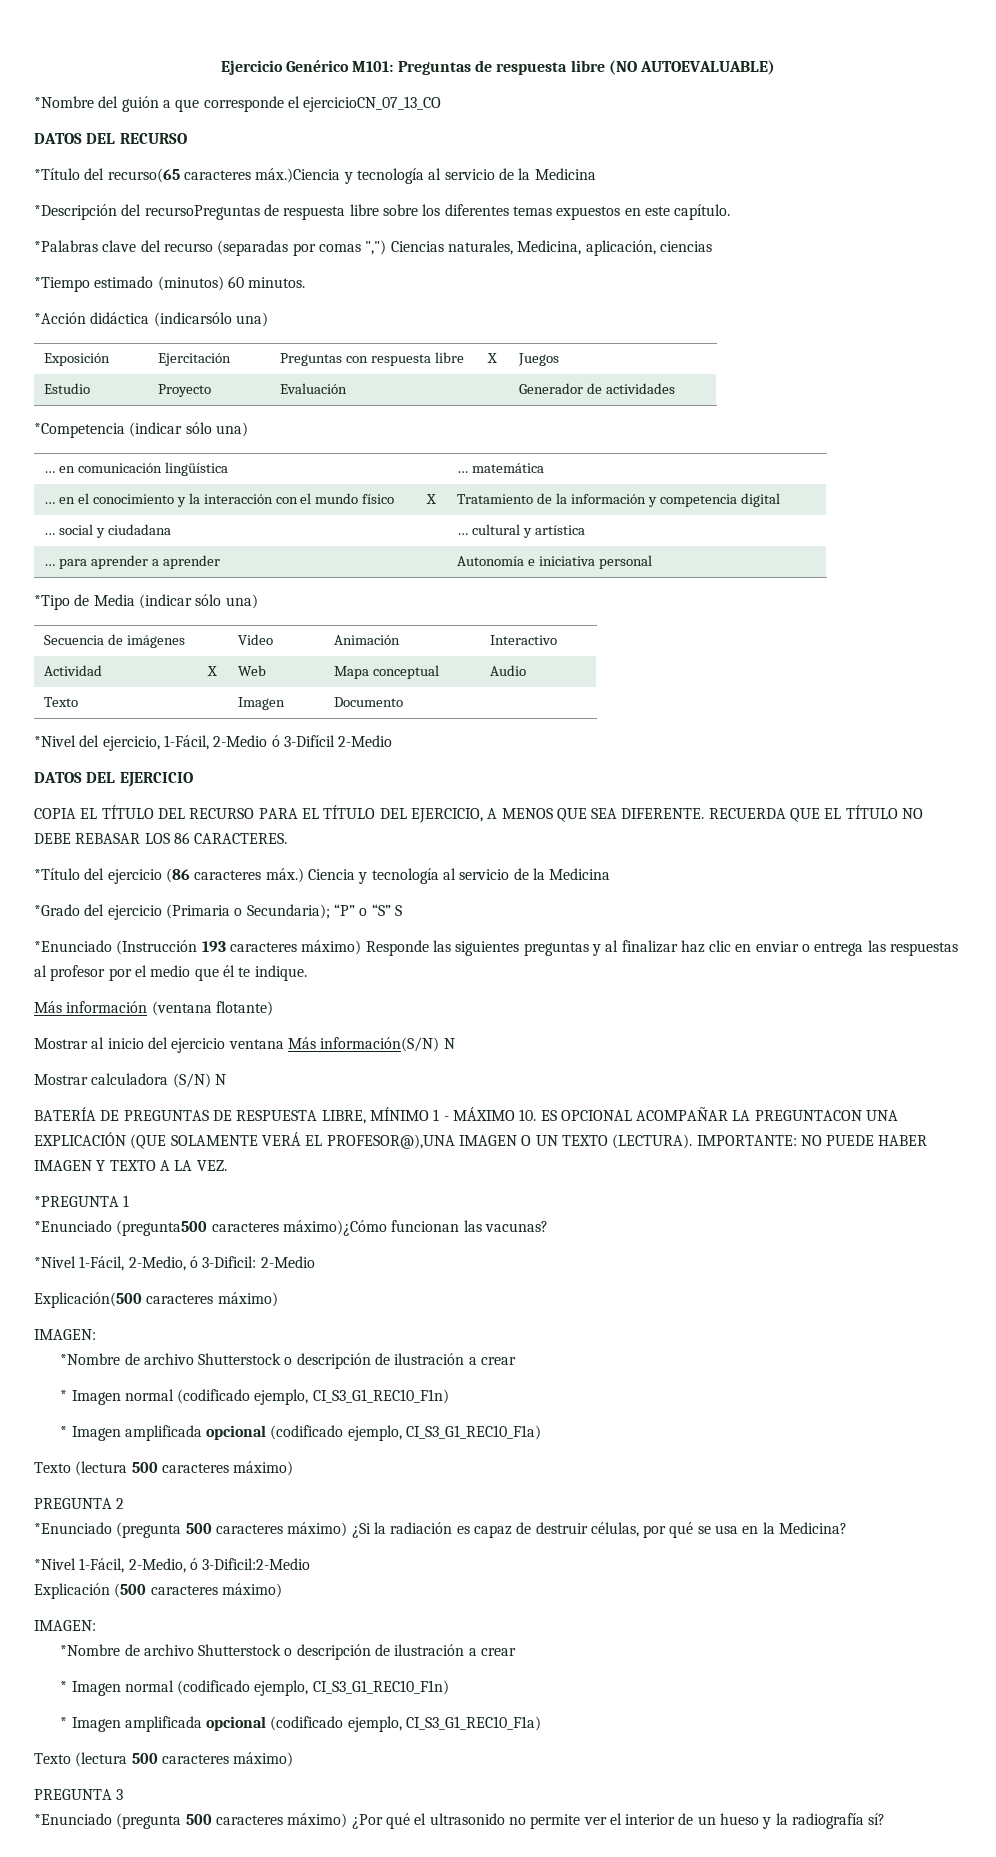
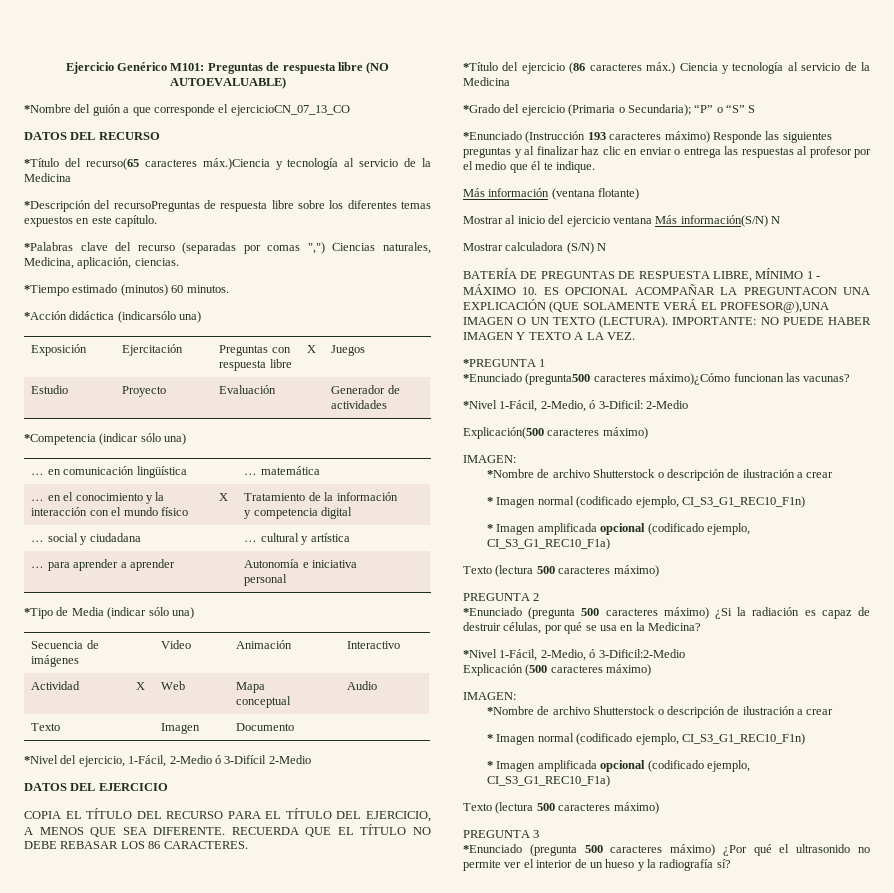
- *Palabras clave del recurso (separadas por comas ",") Ciencias naturales, Medicina, aplicación, ciencias
+ *Palabras clave del recurso (separadas por comas ",") Ciencias naturales, Medicina, aplicación, ciencias.

